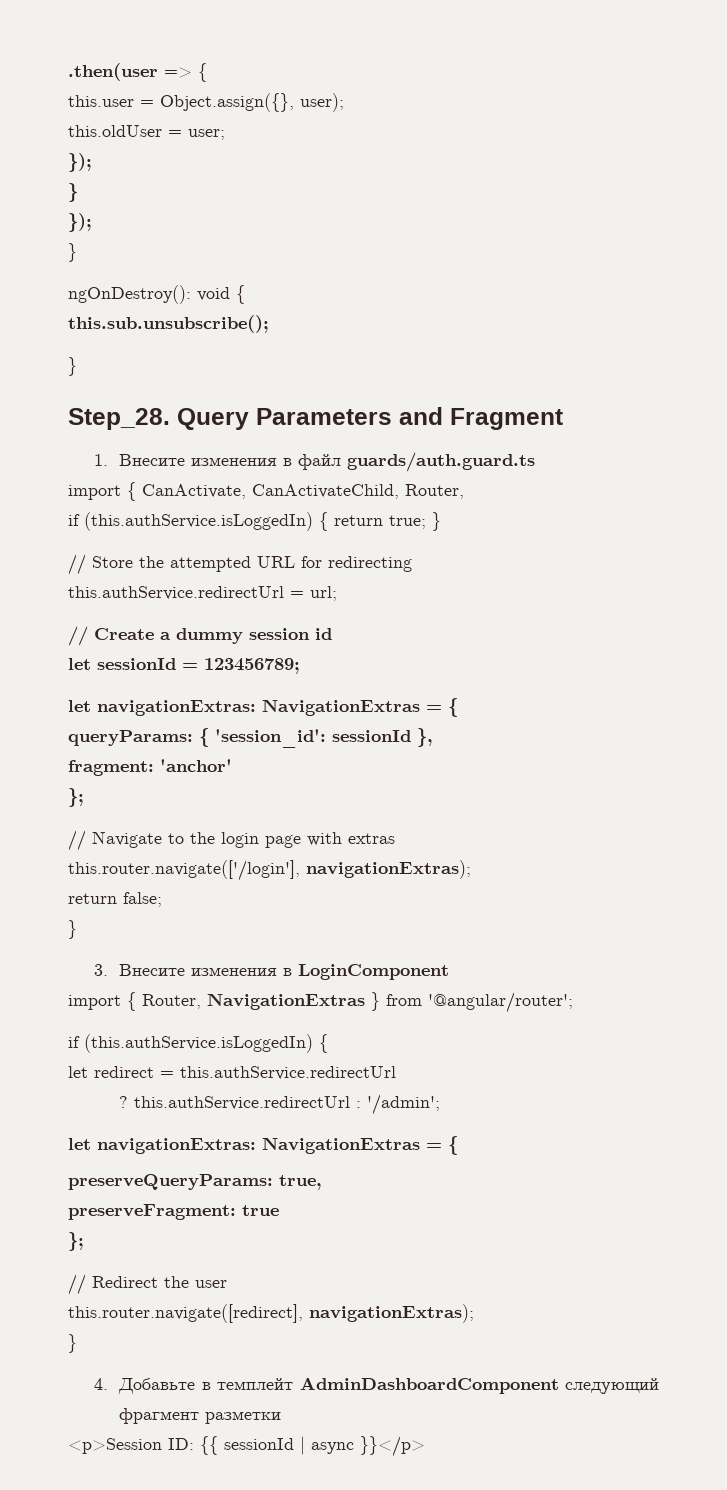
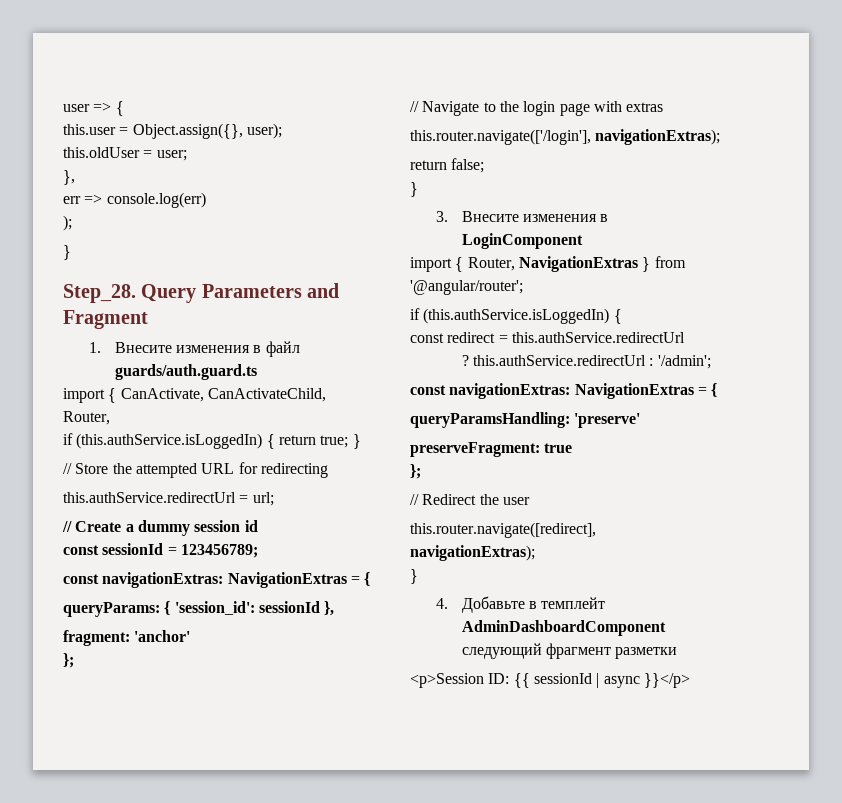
- .then(user => {
+ user => {
  this.oldUser = user;
- });
- }
- });
- }
- ngOnDestroy(): void {
- this.sub.unsubscribe();
+ },
+ err => console.log(err)
+ );
- let sessionId = 123456789;
- let navigationExtras: NavigationExtras = {
+ const sessionId = 123456789;
+ const navigationExtras: NavigationExtras = {
- let redirect = this.authService.redirectUrl
+ const redirect = this.authService.redirectUrl
  ? this.authService.redirectUrl : '/admin';
- let navigationExtras: NavigationExtras = {
- preserveQueryParams: true,
+ const navigationExtras: NavigationExtras = {
+ queryParamsHandling: 'preserve'

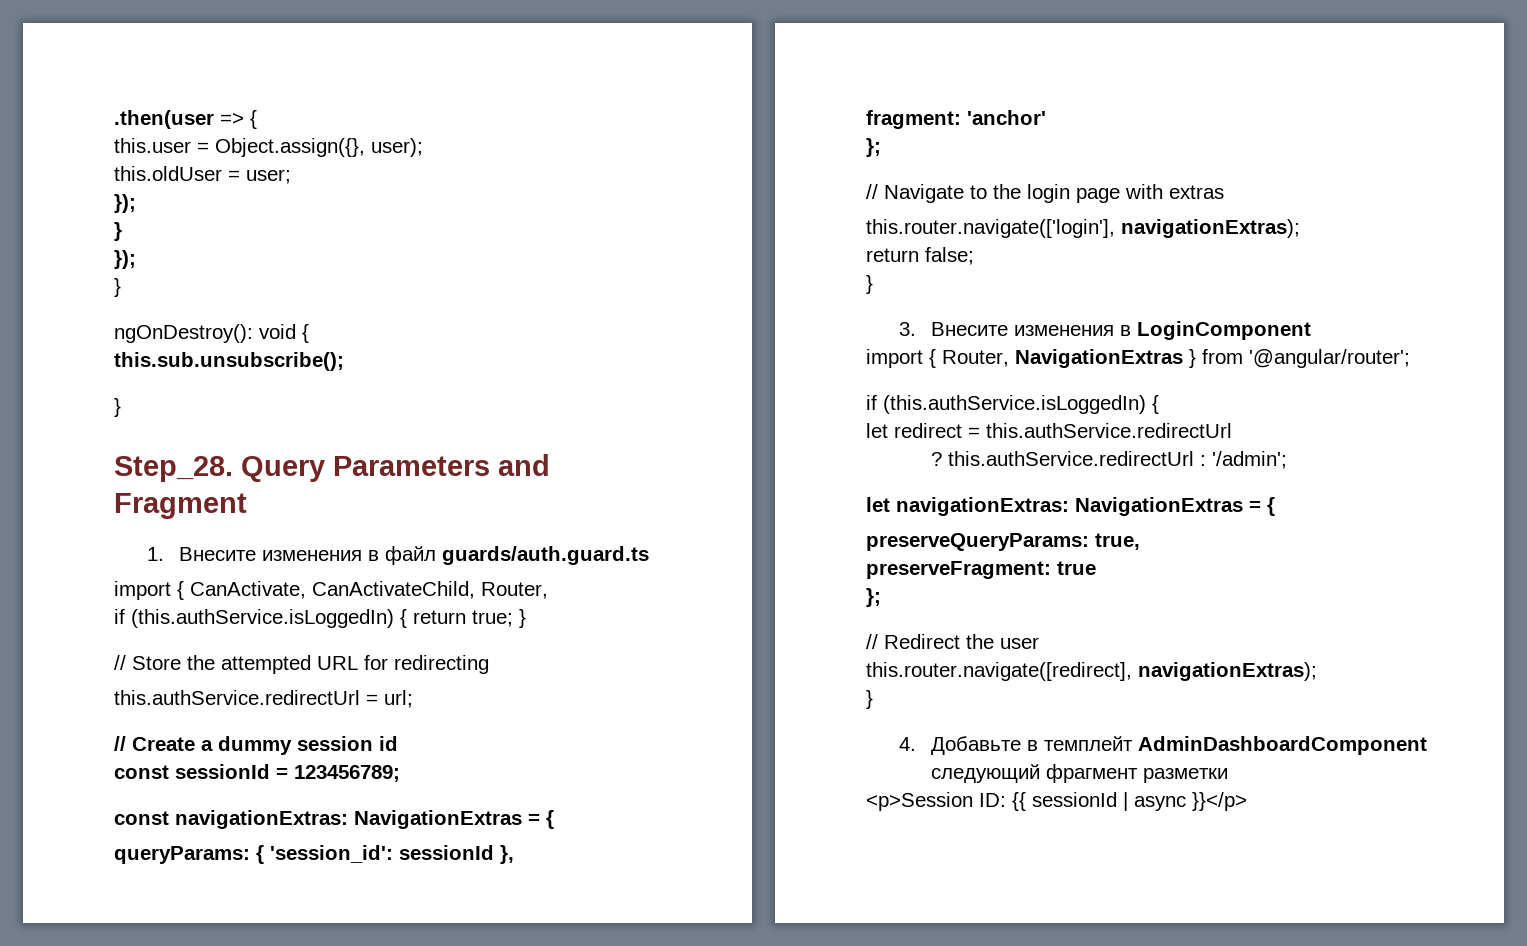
- user => {
+ .then(user => {
  this.oldUser = user;
- },
- err => console.log(err)
- );
+ });
+ }
+ });
+ }
+ ngOnDestroy(): void {
+ this.sub.unsubscribe();
- this.router.navigate(['/login'], navigationExtras);
+ this.router.navigate(['login'], navigationExtras);
- const redirect = this.authService.redirectUrl
+ let redirect = this.authService.redirectUrl
  ? this.authService.redirectUrl : '/admin';
- const navigationExtras: NavigationExtras = {
- queryParamsHandling: 'preserve'
+ let navigationExtras: NavigationExtras = {
+ preserveQueryParams: true,

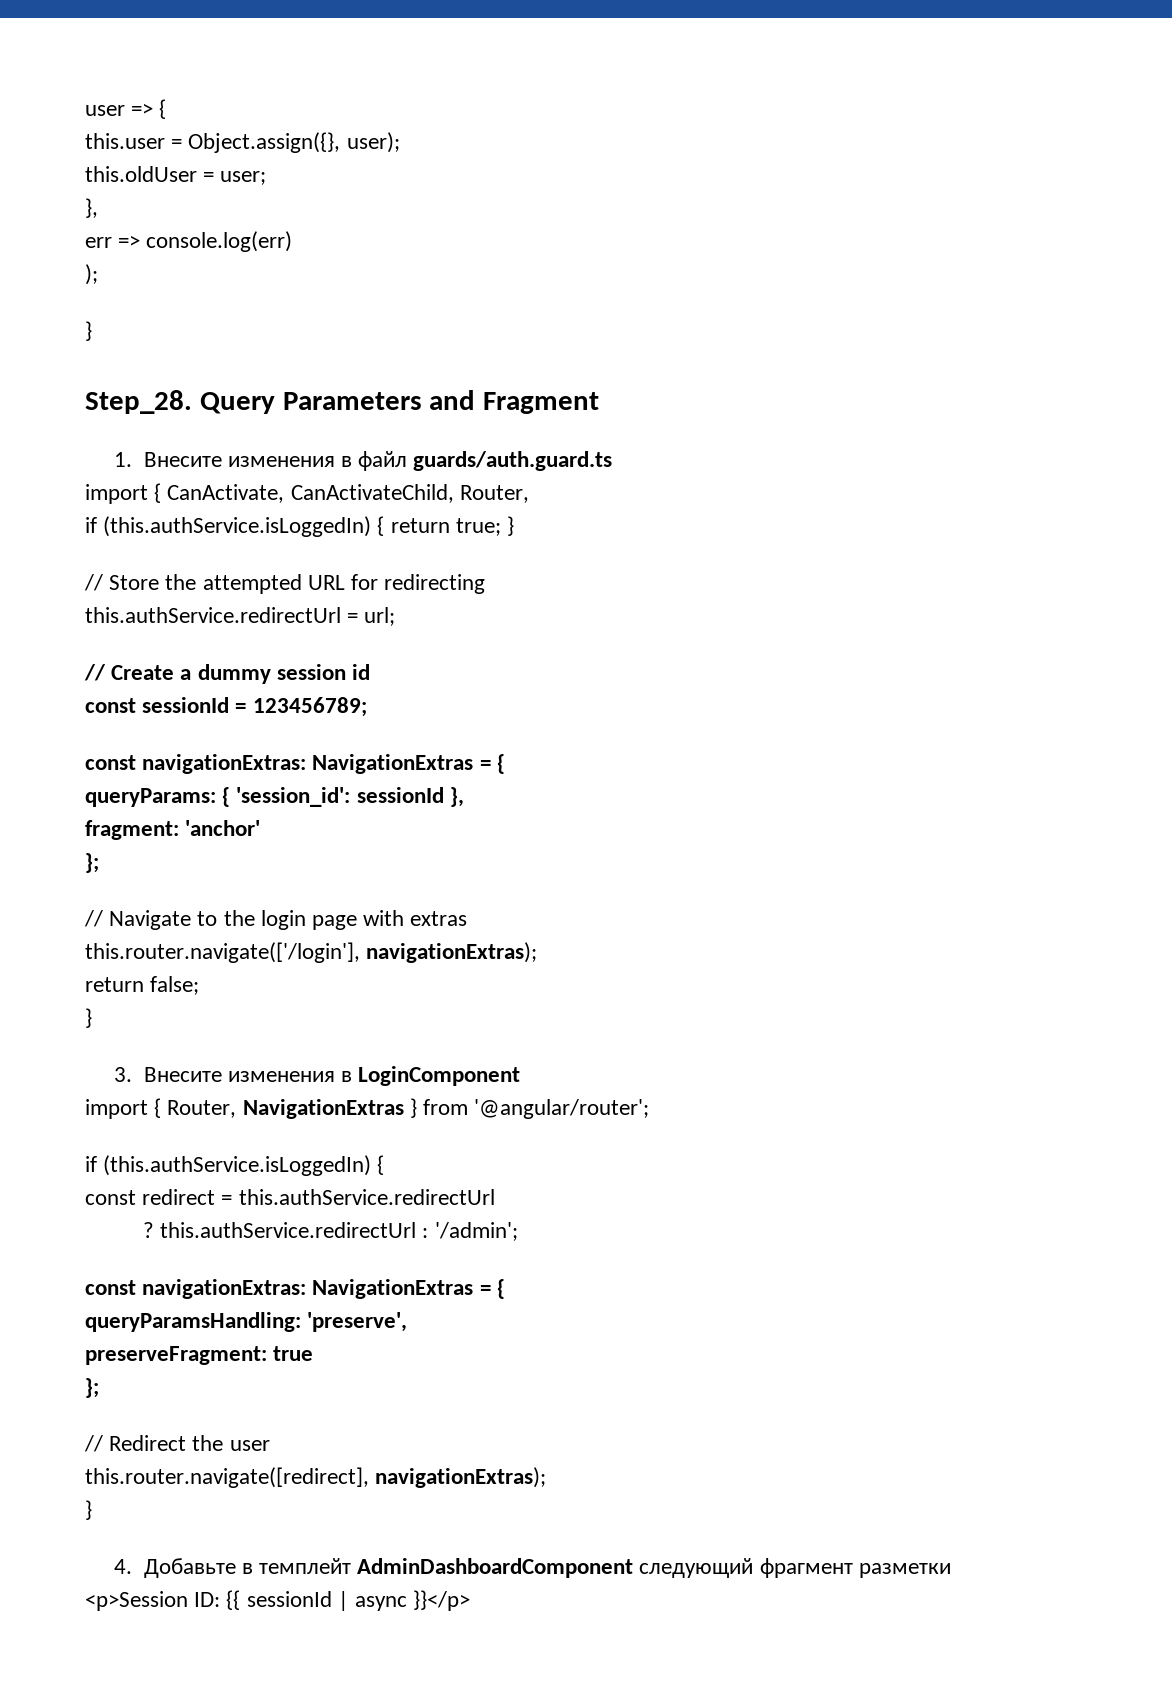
- .then(user => {
+ user => {
  this.oldUser = user;
- });
- }
- });
- }
- ngOnDestroy(): void {
- this.sub.unsubscribe();
+ },
+ err => console.log(err)
+ );
- this.router.navigate(['login'], navigationExtras);
+ this.router.navigate(['/login'], navigationExtras);
- let redirect = this.authService.redirectUrl
+ const redirect = this.authService.redirectUrl
  ? this.authService.redirectUrl : '/admin';
- let navigationExtras: NavigationExtras = {
- preserveQueryParams: true,
+ const navigationExtras: NavigationExtras = {
+ queryParamsHandling: 'preserve',

